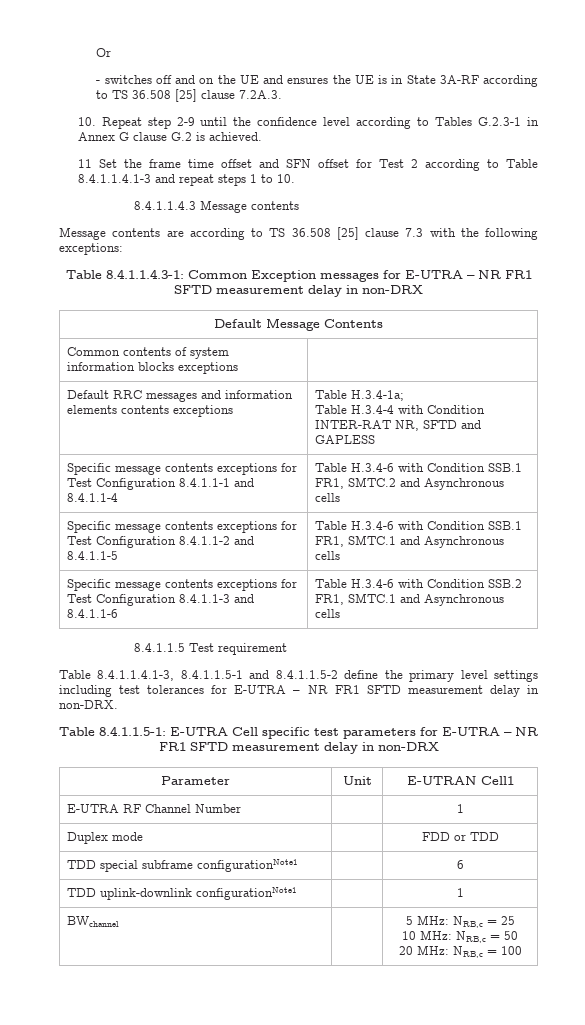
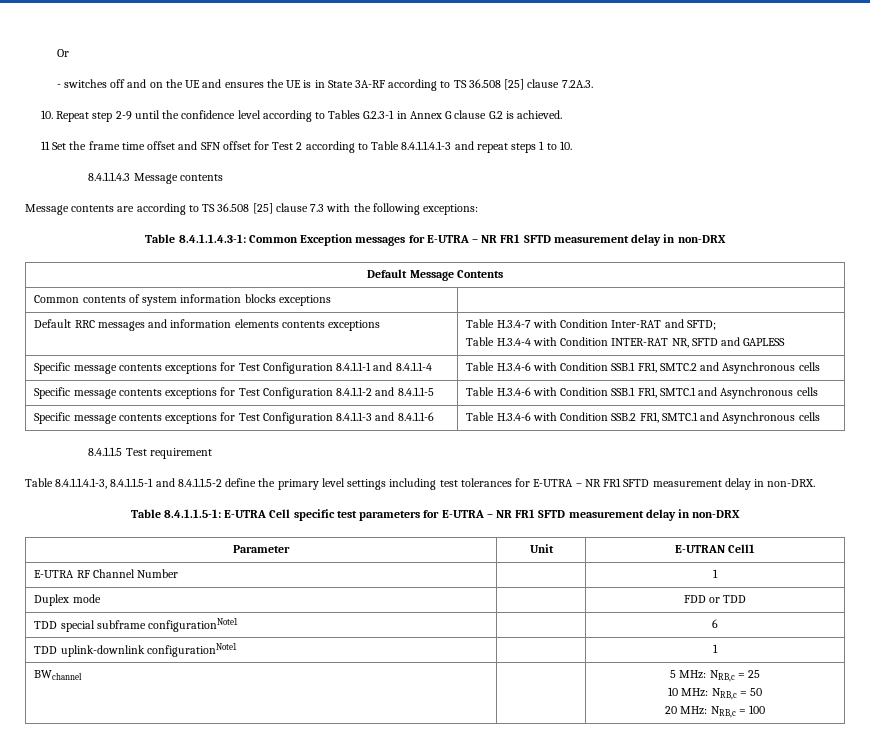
- Default RRC messages and information elements contents exceptions | Table H.3.4-1a;
+ Default RRC messages and information elements contents exceptions | Table H.3.4-7 with Condition Inter-RAT and SFTD;

